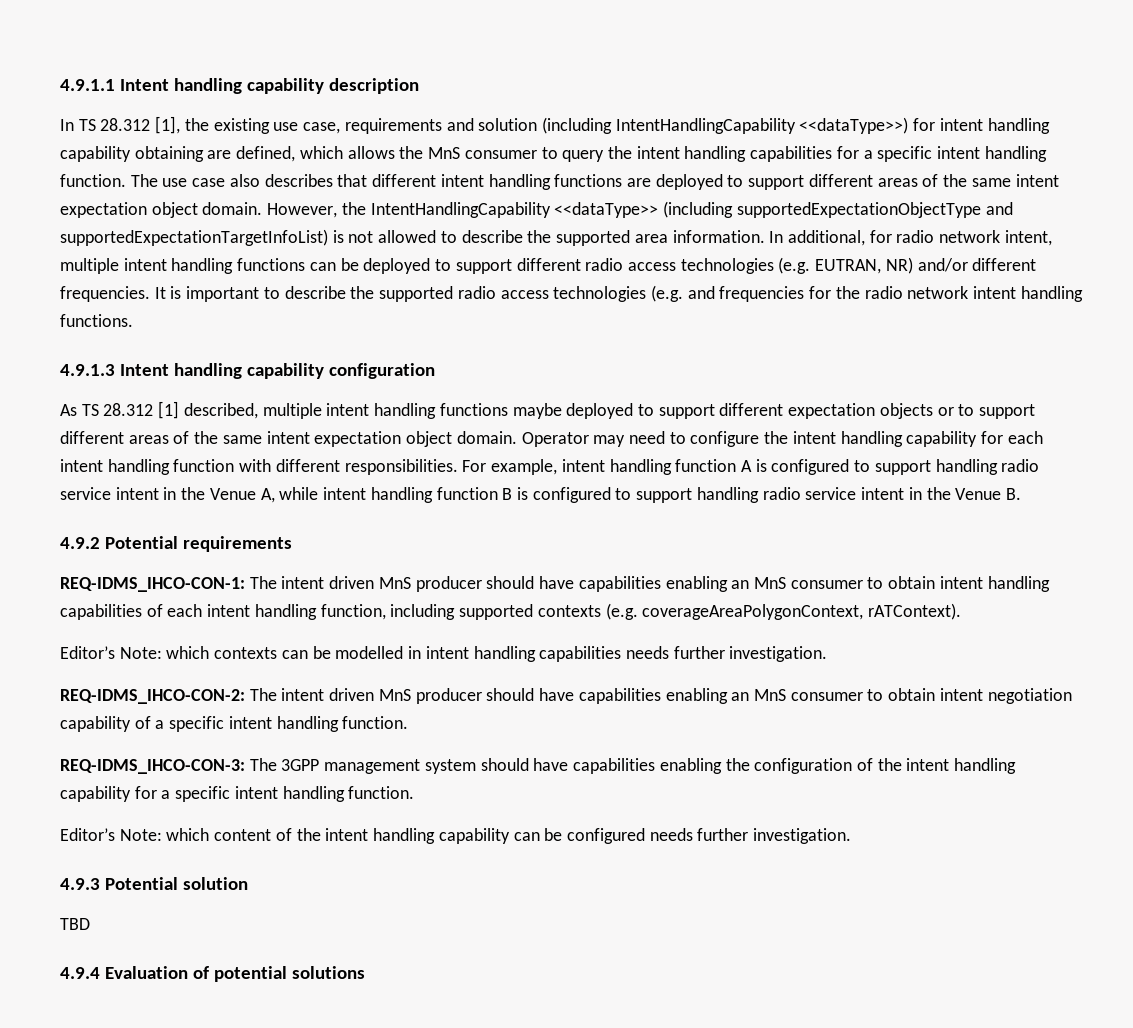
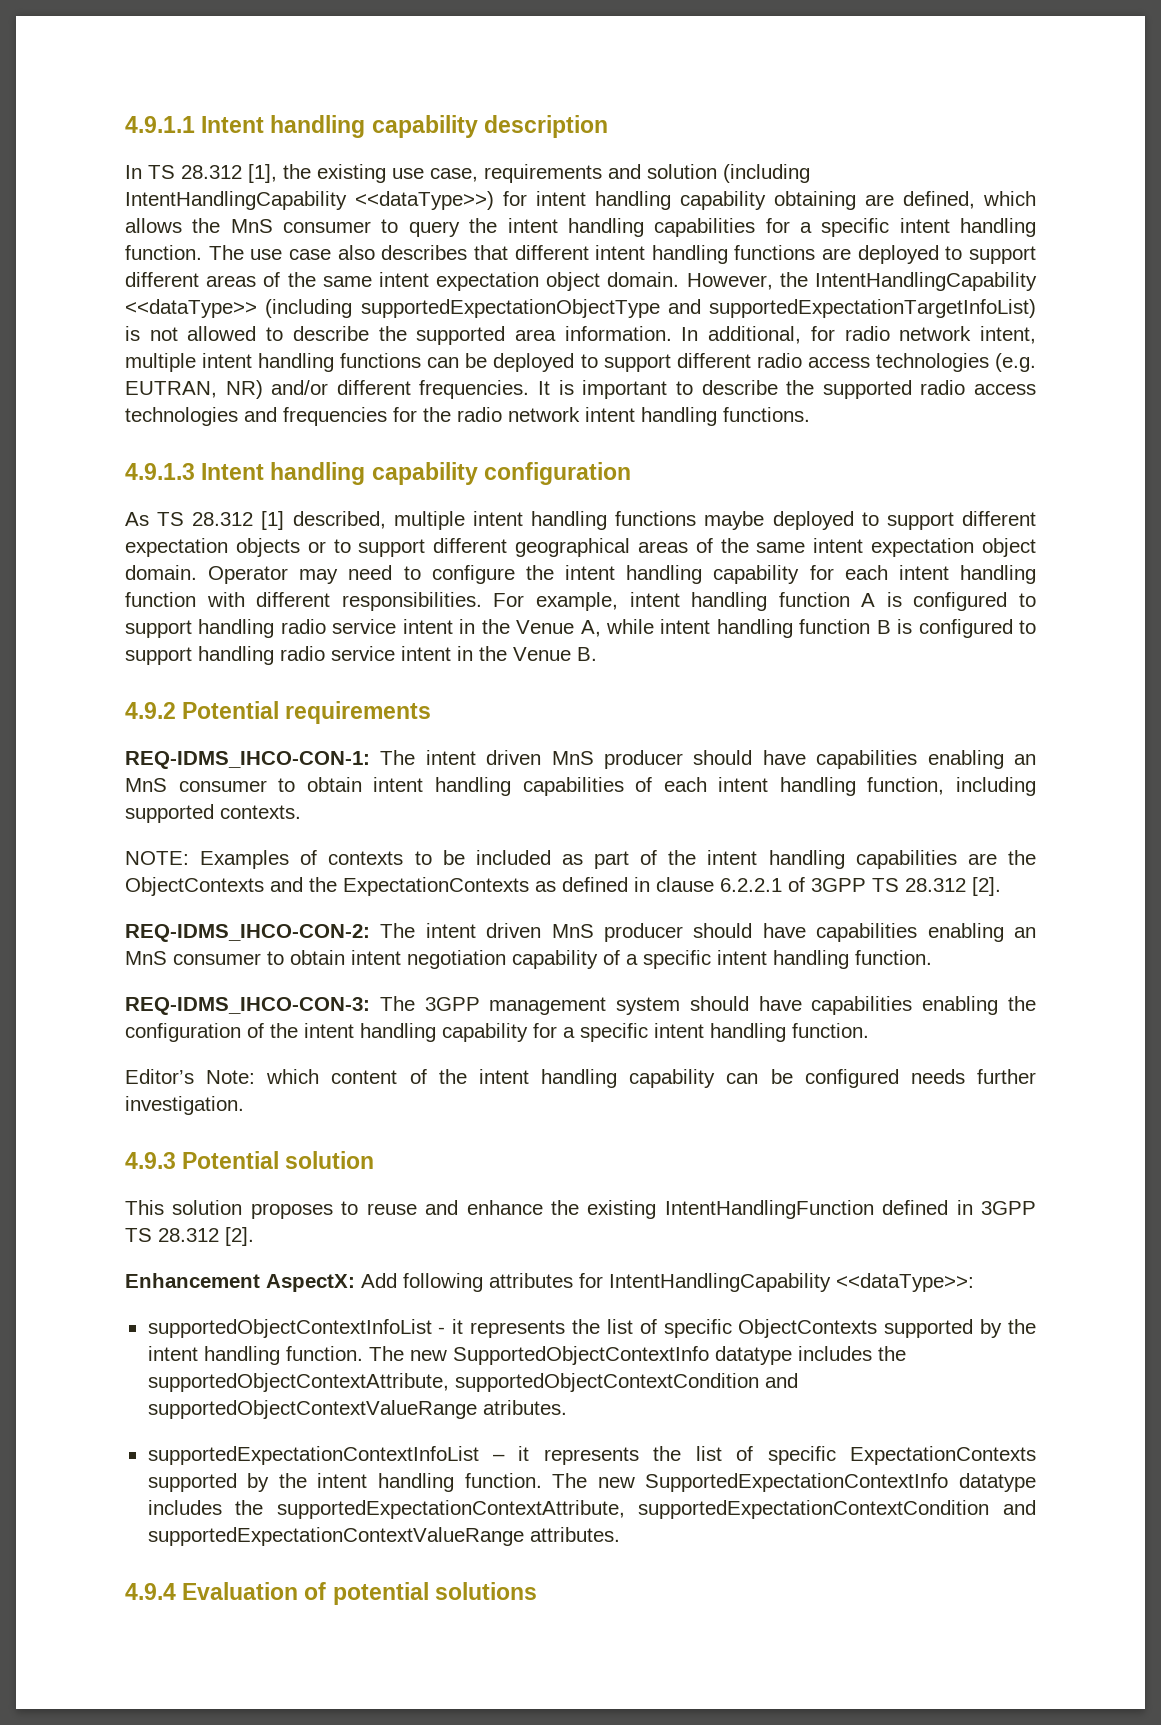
- It is important to describe the supported radio access technologies (e.g. and frequencies for the radio network intent handling functions.
+ It is important to describe the supported radio access technologies and frequencies for the radio network intent handling functions.
- As TS 28.312 [1] described, multiple intent handling functions maybe deployed to support different expectation objects or to support different areas of the same intent expectation object domain.
+ As TS 28.312 [1] described, multiple intent handling functions maybe deployed to support different expectation objects or to support different geographical areas of the same intent expectation object domain.
- REQ-IDMS_IHCO-CON-1: The intent driven MnS producer should have capabilities enabling an MnS consumer to obtain intent handling capabilities of each intent handling function, including supported contexts (e.g. coverageAreaPolygonContext, rATContext).
- Editor’s Note: which contexts can be modelled in intent handling capabilities needs further investigation.
+ REQ-IDMS_IHCO-CON-1: The intent driven MnS producer should have capabilities enabling an MnS consumer to obtain intent handling capabilities of each intent handling function, including supported contexts.
+ NOTE: Examples of contexts to be included as part of the intent handling capabilities are the ObjectContexts and the ExpectationContexts as defined in clause 6.2.2.1 of 3GPP TS 28.312 [2].
- TBD
+ This solution proposes to reuse and enhance the existing IntentHandlingFunction defined in 3GPP TS 28.312 [2].
+ Enhancement AspectX: Add following attributes for IntentHandlingCapability <<dataType>>:
+ supportedObjectContextInfoList - it represents the list of specific ObjectContexts supported by the intent handling function. The new SupportedObjectContextInfo datatype includes the supportedObjectContextAttribute, supportedObjectContextCondition and supportedObjectContextValueRange atributes.
+ supportedExpectationContextInfoList – it represents the list of specific ExpectationContexts supported by the intent handling function. The new SupportedExpectationContextInfo datatype includes the supportedExpectationContextAttribute, supportedExpectationContextCondition and supportedExpectationContextValueRange attributes.

